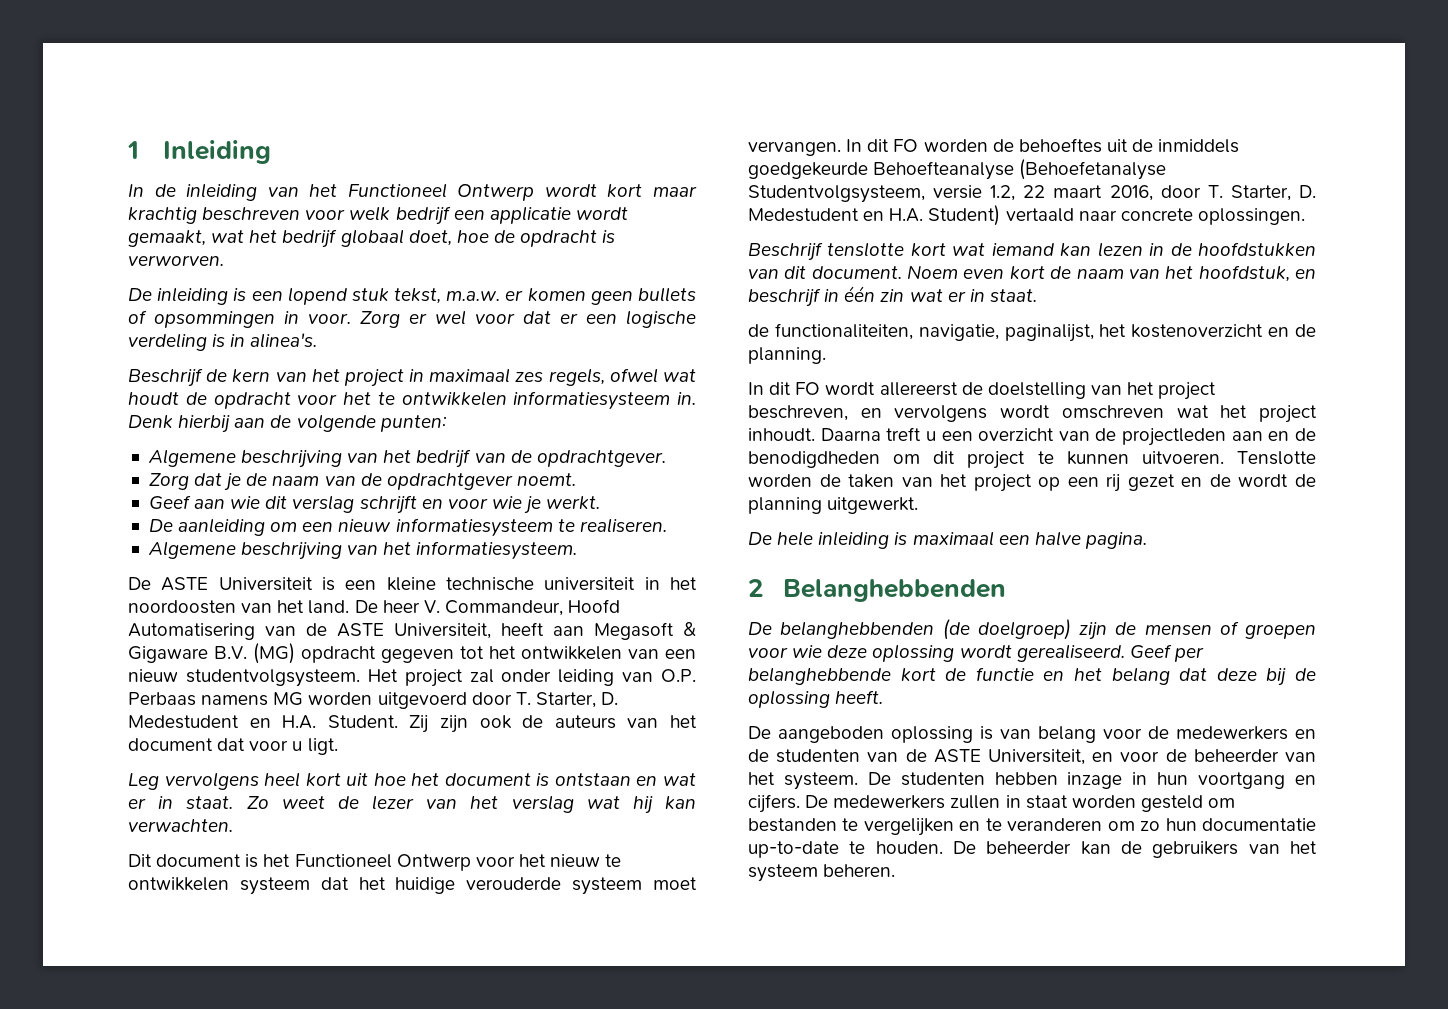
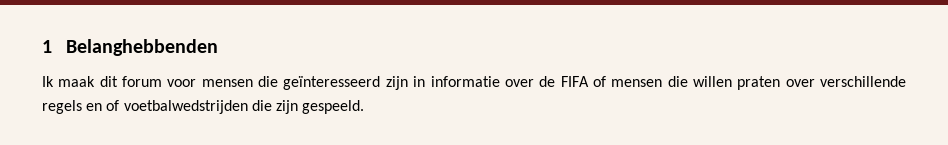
- 1 Inleiding
- In de inleiding van het Functioneel Ontwerp wordt kort maar krachtig beschreven voor welk bedrijf een applicatie wordt gemaakt, wat het bedrijf globaal doet, hoe de opdracht is verworven.
- De inleiding is een lopend stuk tekst, m.a.w. er komen geen bullets of opsommingen in voor. Zorg er wel voor dat er een logische verdeling is in alinea's.
- Beschrijf de kern van het project in maximaal zes regels, ofwel wat houdt de opdracht voor het te ontwikkelen informatiesysteem in. Denk hierbij aan de volgende punten:
- Algemene beschrijving van het bedrijf van de opdrachtgever.
- Zorg dat je de naam van de opdrachtgever noemt.
- Geef aan wie dit verslag schrijft en voor wie je werkt.
- De aanleiding om een nieuw informatiesysteem te realiseren.
- Algemene beschrijving van het informatiesysteem.
- De ASTE Universiteit is een kleine technische universiteit in het noordoosten van het land. De heer V. Commandeur, Hoofd Automatisering van de ASTE Universiteit, heeft aan Megasoft & Gigaware B.V. (MG) opdracht gegeven tot het ontwikkelen van een nieuw studentvolgsysteem. Het project zal onder leiding van O.P. Perbaas namens MG worden uitgevoerd door T. Starter, D. Medestudent en H.A. Student. Zij zijn ook de auteurs van het document dat voor u ligt.
- Leg vervolgens heel kort uit hoe het document is ontstaan en wat er in staat. Zo weet de lezer van het verslag wat hij kan verwachten.
- Dit document is het Functioneel Ontwerp voor het nieuw te ontwikkelen systeem dat het huidige verouderde systeem moet vervangen. In dit FO worden de behoeftes uit de inmiddels goedgekeurde Behoefteanalyse (Behoefetanalyse Studentvolgsysteem, versie 1.2, 22 maart 2016, door T. Starter, D. Medestudent en H.A. Student) vertaald naar concrete oplossingen.
- Beschrijf tenslotte kort wat iemand kan lezen in de hoofdstukken van dit document. Noem even kort de naam van het hoofdstuk, en beschrijf in één zin wat er in staat.
- de functionaliteiten, navigatie, paginalijst, het kostenoverzicht en de planning.
- In dit FO wordt allereerst de doelstelling van het project beschreven, en vervolgens wordt omschreven wat het project inhoudt. Daarna treft u een overzicht van de projectleden aan en de benodigdheden om dit project te kunnen uitvoeren. Tenslotte worden de taken van het project op een rij gezet en de wordt de planning uitgewerkt.
- De hele inleiding is maximaal een halve pagina.
- 2 Belanghebbenden
- De belanghebbenden (de doelgroep) zijn de mensen of groepen voor wie deze oplossing wordt gerealiseerd. Geef per belanghebbende kort de functie en het belang dat deze bij de oplossing heeft.
- De aangeboden oplossing is van belang voor de medewerkers en de studenten van de ASTE Universiteit, en voor de beheerder van het systeem. De studenten hebben inzage in hun voortgang en cijfers. De medewerkers zullen in staat worden gesteld om bestanden te vergelijken en te veranderen om zo hun documentatie up-to-date te houden. De beheerder kan de gebruikers van het systeem beheren.
+ 1 Belanghebbenden
+ Ik maak dit forum voor mensen die geïnteresseerd zijn in informatie over de FIFA of mensen die willen praten over verschillende regels en of voetbalwedstrijden die zijn gespeeld.

